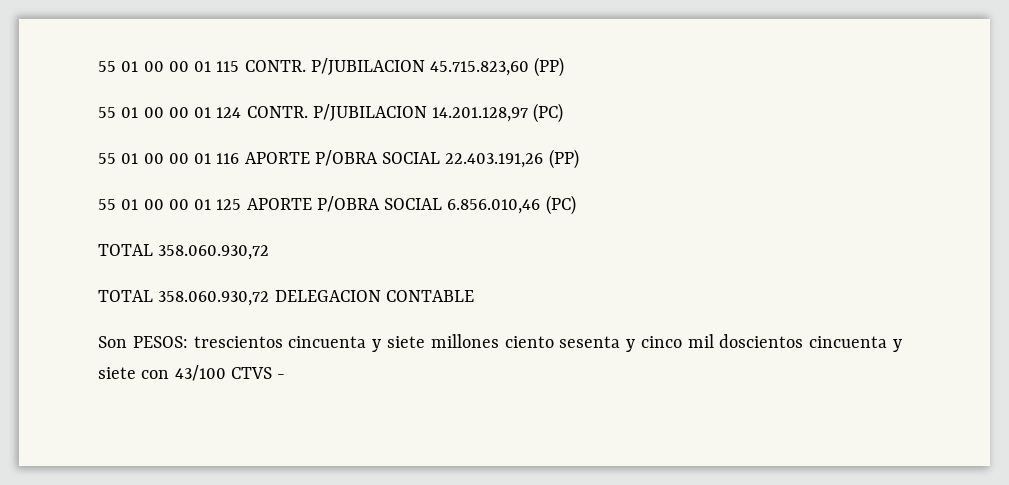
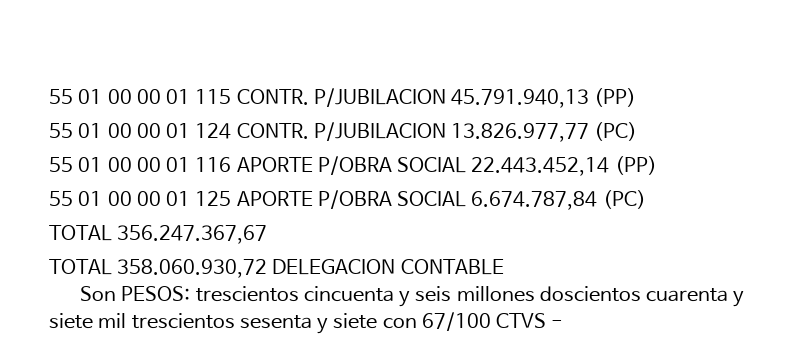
- P/JUBILACION 45.715.823,60 (PP)
+ P/JUBILACION 45.791.940,13 (PP)
- P/JUBILACION 14.201.128,97 (PC)
+ P/JUBILACION 13.826.977,77 (PC)
- 55 01 00 00 01 116 APORTE P/OBRA SOCIAL 22.403.191,26 (PP)
+ 55 01 00 00 01 116 APORTE P/OBRA SOCIAL 22.443.452,14 (PP)
- 55 01 00 00 01 125 APORTE P/OBRA SOCIAL 6.856.010,46 (PC)
- TOTAL 358.060.930,72
+ 55 01 00 00 01 125 APORTE P/OBRA SOCIAL 6.674.787,84 (PC)
+ TOTAL 356.247.367,67
- Son PESOS: trescientos cincuenta y siete millones ciento sesenta y cinco mil doscientos cincuenta y siete con 43/100 CTVS -
+ Son PESOS: trescientos cincuenta y seis millones doscientos cuarenta y siete mil trescientos sesenta y siete con 67/100 CTVS -

